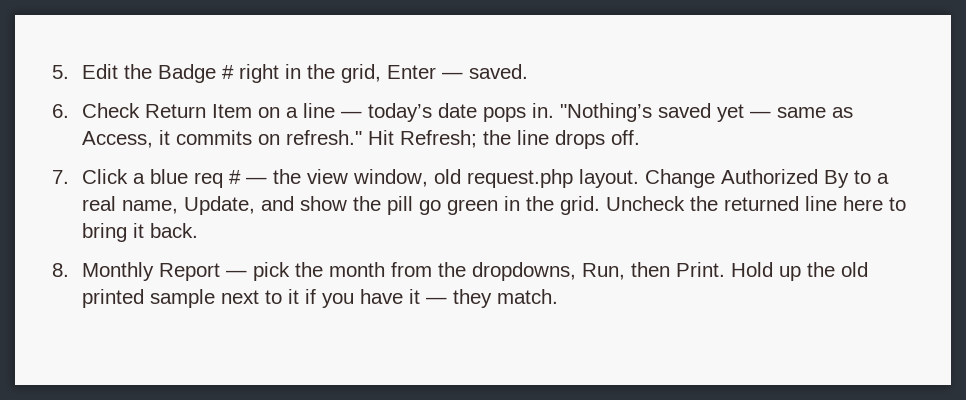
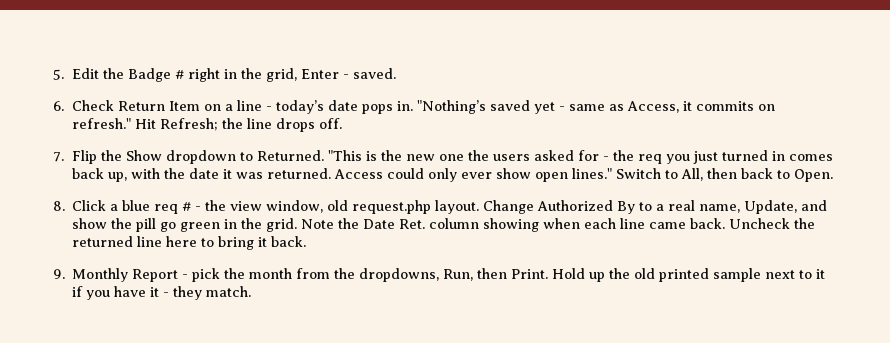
- 5. Edit the Badge # right in the grid, Enter — saved.
+ 5. Edit the Badge # right in the grid, Enter - saved.
- 6. Check Return Item on a line — today’s date pops in.
+ 6. Check Return Item on a line - today’s date pops in.
- "Nothing’s saved yet — same as Access, it commits on refresh."
+ "Nothing’s saved yet - same as Access, it commits on refresh."
- 7. Click a blue req # — the view window, old request.php layout.
+ 7. Flip the Show dropdown to Returned. "This is the new one the users asked for - the req you just turned in comes back up, with the date it was returned. Access could only ever show open lines." Switch to All, then back to Open.
+ 8. Click a blue req # - the view window, old request.php layout.
+ Note the Date Ret. column showing when each line came back.
- 8. Monthly Report — pick the month from the dropdowns, Run, then Print.
+ 9. Monthly Report - pick the month from the dropdowns, Run, then Print.
- Hold up the old printed sample next to it if you have it — they match.
+ Hold up the old printed sample next to it if you have it - they match.

